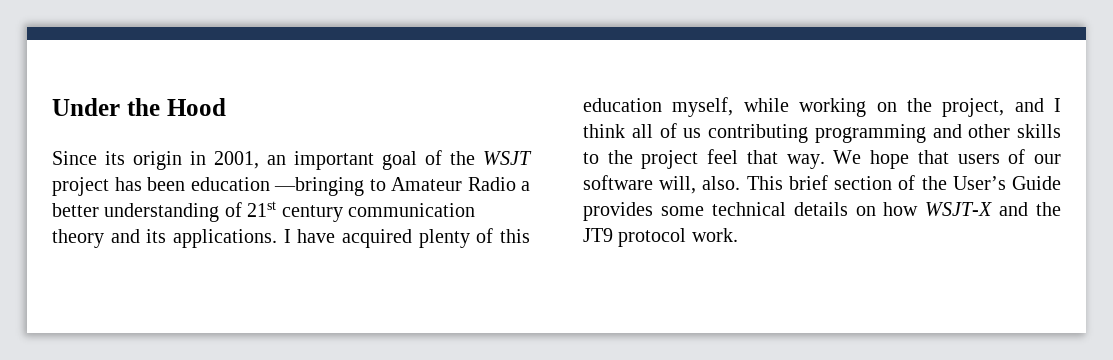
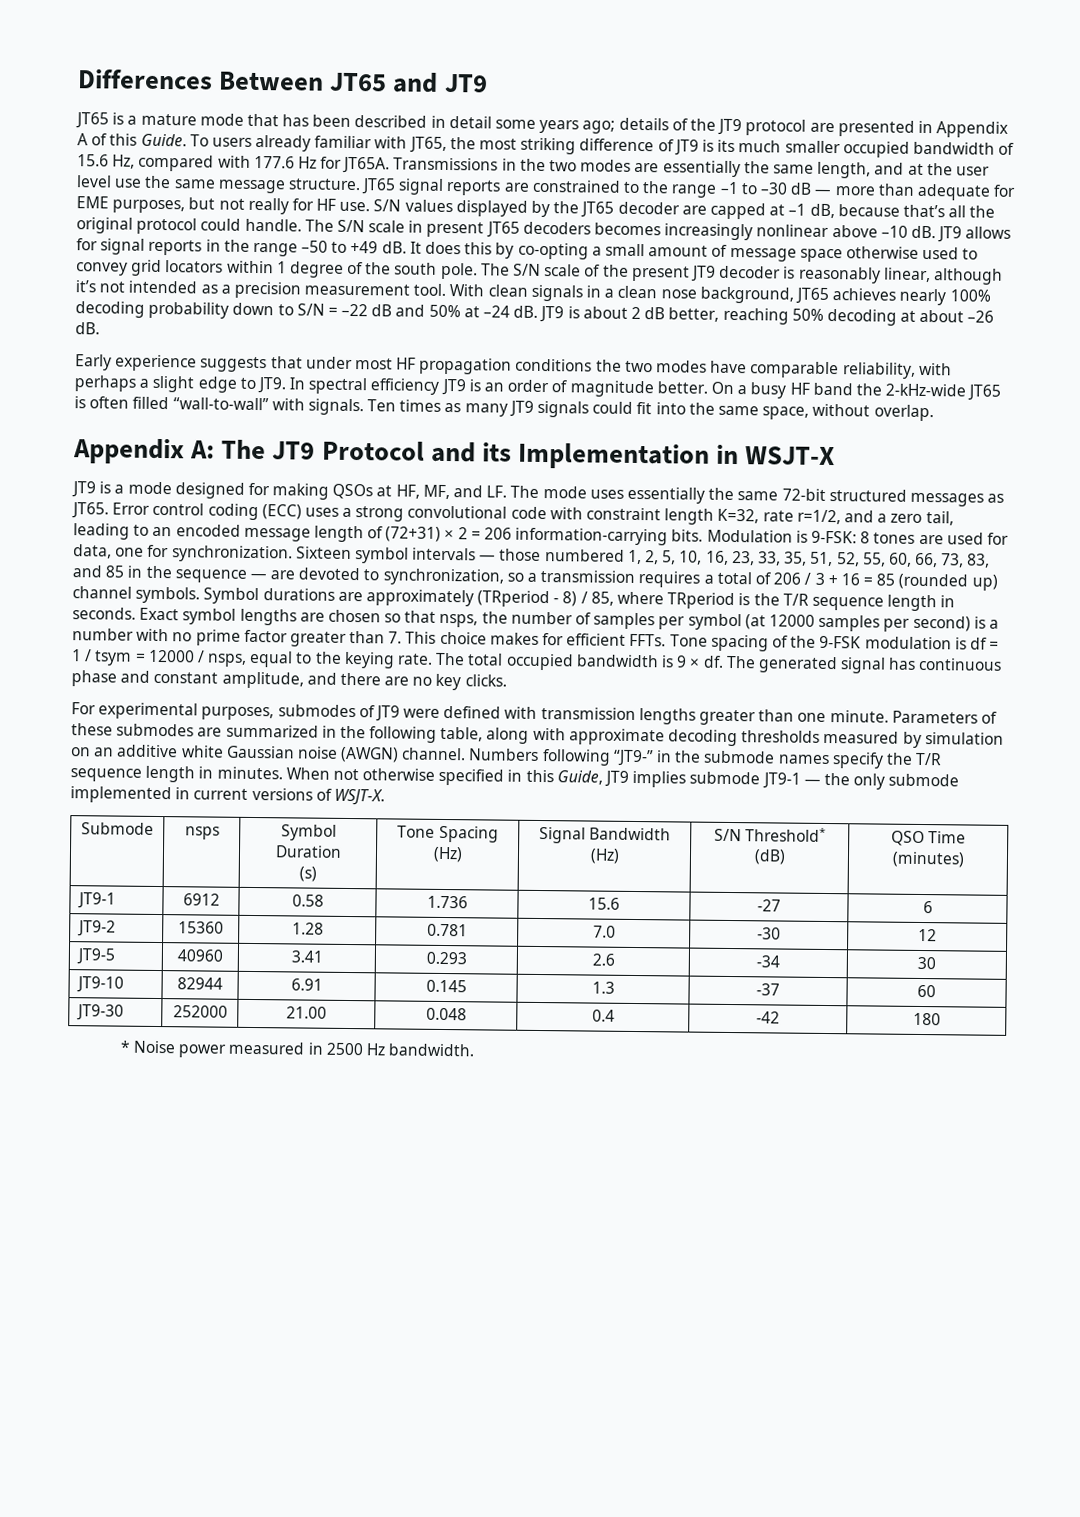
- Under the Hood
- Since its origin in 2001, an important goal of the WSJT project has been education —bringing to Amateur Radio a better understanding of 21st century communication theory and its applications. I have acquired plenty of this education myself, while working on the project, and I think all of us contributing programming and other skills to the project feel that way. We hope that users of our software will, also. This brief section of the User’s Guide provides some technical details on how WSJT-X and the JT9 protocol work.
+ Differences Between JT65 and JT9
+ JT65 is a mature mode that has been described in detail some years ago; details of the JT9 protocol are presented in Appendix A of this Guide. To users already familiar with JT65, the most striking difference of JT9 is its much smaller occupied bandwidth of 15.6 Hz, compared with 177.6 Hz for JT65A. Transmissions in the two modes are essentially the same length, and at the user level use the same message structure. JT65 signal reports are constrained to the range –1 to –30 dB — more than adequate for EME purposes, but not really for HF use. S/N values displayed by the JT65 decoder are capped at –1 dB, because that’s all the original protocol could handle. The S/N scale in present JT65 decoders becomes increasingly nonlinear above –10 dB. JT9 allows for signal reports in the range –50 to +49 dB. It does this by co-opting a small amount of message space otherwise used to convey grid locators within 1 degree of the south pole. The S/N scale of the present JT9 decoder is reasonably linear, although it’s not intended as a precision measurement tool. With clean signals in a clean nose background, JT65 achieves nearly 100% decoding probability down to S/N = –22 dB and 50% at –24 dB. JT9 is about 2 dB better, reaching 50% decoding at about –26 dB.
+ Early experience suggests that under most HF propagation conditions the two modes have comparable reliability, with perhaps a slight edge to JT9. In spectral efficiency JT9 is an order of magnitude better. On a busy HF band the 2-kHz-wide JT65 is often filled “wall-to-wall” with signals. Ten times as many JT9 signals could fit into the same space, without overlap.
+ Appendix A: The JT9 Protocol and its Implementation in WSJT-X
+ JT9 is a mode designed for making QSOs at HF, MF, and LF. The mode uses essentially the same 72-bit structured messages as JT65. Error control coding (ECC) uses a strong convolutional code with constraint length K=32, rate r=1/2, and a zero tail, leading to an encoded message length of (72+31) × 2 = 206 information-carrying bits. Modulation is 9-FSK: 8 tones are used for data, one for synchronization. Sixteen symbol intervals — those numbered 1, 2, 5, 10, 16, 23, 33, 35, 51, 52, 55, 60, 66, 73, 83, and 85 in the sequence — are devoted to synchronization, so a transmission requires a total of 206 / 3 + 16 = 85 (rounded up) channel symbols. Symbol durations are approximately (TRperiod - 8) / 85, where TRperiod is the T/R sequence length in seconds. Exact symbol lengths are chosen so that nsps, the number of samples per symbol (at 12000 samples per second) is a number with no prime factor greater than 7. This choice makes for efficient FFTs. Tone spacing of the 9-FSK modulation is df = 1 / tsym = 12000 / nsps, equal to the keying rate. The total occupied bandwidth is 9 × df. The generated signal has continuous phase and constant amplitude, and there are no key clicks.
+ For experimental purposes, submodes of JT9 were defined with transmission lengths greater than one minute. Parameters of these submodes are summarized in the following table, along with approximate decoding thresholds measured by simulation on an additive white Gaussian noise (AWGN) channel. Numbers following “JT9-” in the submode names specify the T/R sequence length in minutes. When not otherwise specified in this Guide, JT9 implies submode JT9-1 — the only submode implemented in current versions of WSJT-X.
+ Submode | nsps | Symbol Duration
+ (s) | Tone Spacing (Hz) | Signal Bandwidth (Hz) | S/N Threshold* (dB) | QSO Time (minutes)
+ JT9-1 | 6912 | 0.58 | 1.736 | 15.6 | -27 | 6
+ JT9-2 | 15360 | 1.28 | 0.781 | 7.0 | -30 | 12
+ JT9-5 | 40960 | 3.41 | 0.293 | 2.6 | -34 | 30
+ JT9-10 | 82944 | 6.91 | 0.145 | 1.3 | -37 | 60
+ JT9-30 | 252000 | 21.00 | 0.048 | 0.4 | -42 | 180
+ * Noise power measured in 2500 Hz bandwidth.

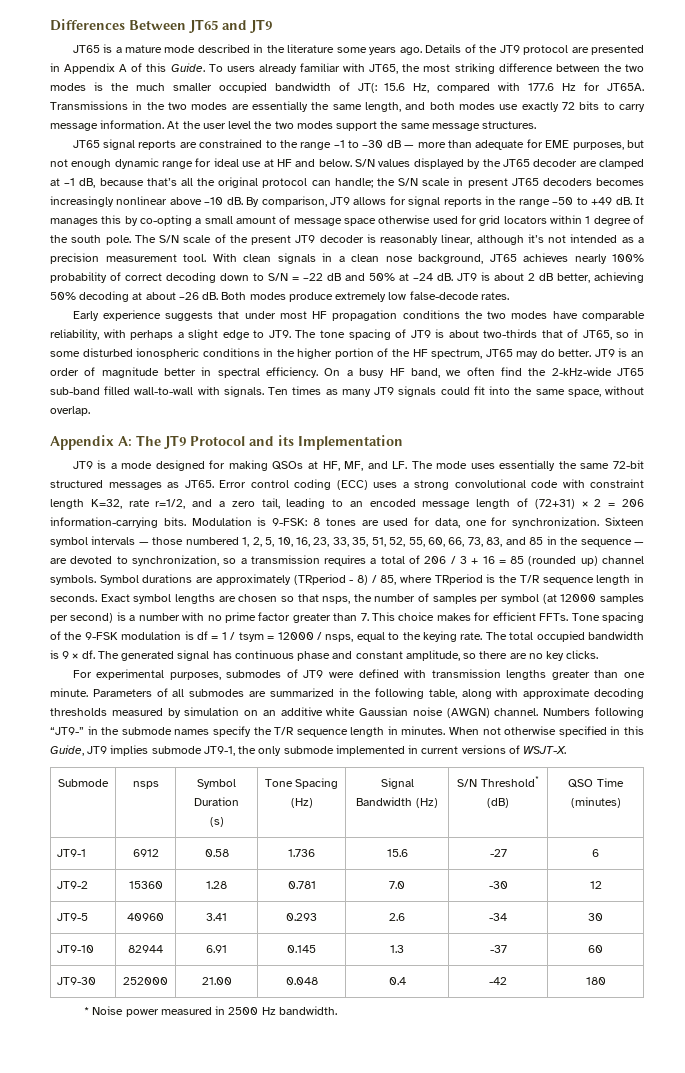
- JT65 is a mature mode that has been described in detail some years ago; details of the JT9 protocol are presented in Appendix A of this Guide.
+ JT65 is a mature mode described in the literature some years ago. Details of the JT9 protocol are presented in Appendix A of this Guide.
- To users already familiar with JT65, the most striking difference of JT9 is its much smaller occupied bandwidth of 15.6 Hz, compared with 177.6 Hz for JT65A.
+ To users already familiar with JT65, the most striking difference between the two modes is the much smaller occupied bandwidth of JT(: 15.6 Hz, compared with 177.6 Hz for JT65A.
- Transmissions in the two modes are essentially the same length, and at the user level use the same message structure. JT65 signal reports are constrained to the range –1 to –30 dB — more than adequate for EME purposes, but not really for HF use.
+ Transmissions in the two modes are essentially the same length, and both modes use exactly 72 bits to carry message information. At the user level the two modes support the same message structures.
+ JT65 signal reports are constrained to the range –1 to –30 dB — more than adequate for EME purposes, but not enough dynamic range for ideal use at HF and below.
- S/N values displayed by the JT65 decoder are capped at –1 dB, because that’s all the original protocol could handle. The S/N scale in present JT65 decoders becomes increasingly nonlinear above –10 dB.
+ S/N values displayed by the JT65 decoder are clamped at –1 dB, because that’s all the original protocol can handle; the S/N scale in present JT65 decoders becomes increasingly nonlinear above –10 dB.
- JT9 allows for signal reports in the range –50 to +49 dB.
+ By comparison, JT9 allows for signal reports in the range –50 to +49 dB.
- It does this by co-opting a small amount of message space otherwise used to convey grid locators within 1 degree of the south pole.
+ It manages this by co-opting a small amount of message space otherwise used for grid locators within 1 degree of the south pole.
- With clean signals in a clean nose background, JT65 achieves nearly 100% decoding probability down to S/N = –22 dB and 50% at –24 dB.
+ With clean signals in a clean nose background, JT65 achieves nearly 100% probability of correct decoding down to S/N = –22 dB and 50% at –24 dB.
- JT9 is about 2 dB better, reaching 50% decoding at about –26 dB.
+ JT9 is about 2 dB better, achieving 50% decoding at about –26 dB. Both modes produce extremely low false-decode rates.
- Early experience suggests that under most HF propagation conditions the two modes have comparable reliability, with perhaps a slight edge to JT9. In spectral efficiency JT9 is an order of magnitude better. On a busy HF band the 2-kHz-wide JT65 is often filled “wall-to-wall” with signals.
+ Early experience suggests that under most HF propagation conditions the two modes have comparable reliability, with perhaps a slight edge to JT9. The tone spacing of JT9 is about two-thirds that of JT65, so in some disturbed ionospheric conditions in the higher portion of the HF spectrum, JT65 may do better. JT9 is an order of magnitude better in spectral efficiency. On a busy HF band, we often find the 2-kHz-wide JT65 sub-band filled wall-to-wall with signals.
- Appendix A: The JT9 Protocol and its Implementation in WSJT-X
+ Appendix A: The JT9 Protocol and its Implementation
- The generated signal has continuous phase and constant amplitude, and there are no key clicks.
+ The generated signal has continuous phase and constant amplitude, so there are no key clicks.
- Parameters of these submodes are summarized in the following table, along with approximate decoding thresholds measured by simulation on an additive white Gaussian noise (AWGN) channel.
+ Parameters of all submodes are summarized in the following table, along with approximate decoding thresholds measured by simulation on an additive white Gaussian noise (AWGN) channel.
- When not otherwise specified in this Guide, JT9 implies submode JT9-1 — the only submode implemented in current versions of WSJT-X.
+ When not otherwise specified in this Guide, JT9 implies submode JT9-1, the only submode implemented in current versions of WSJT-X.

